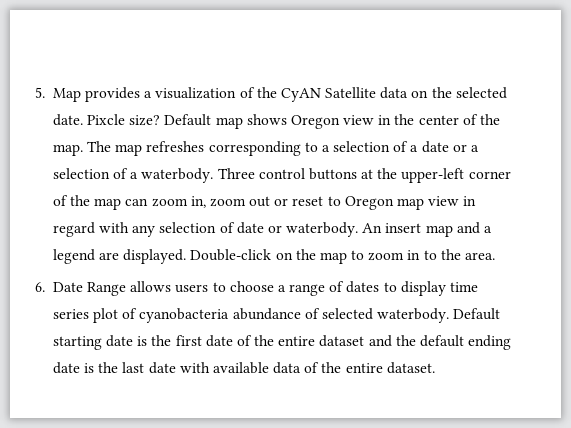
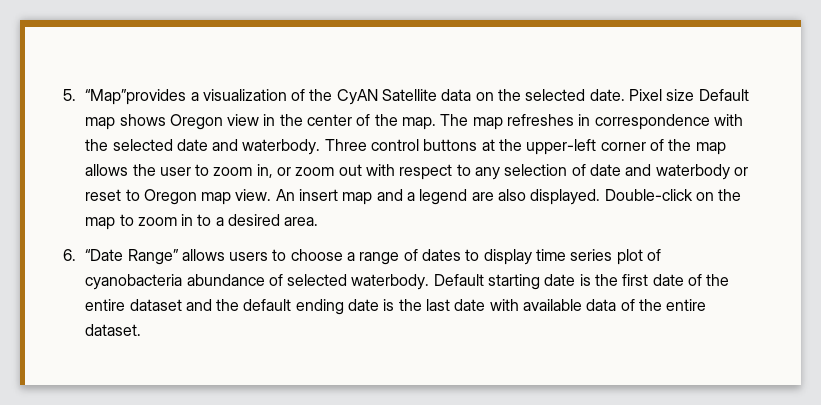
- 5. Map provides a visualization of the CyAN Satellite data on the selected date.
+ 5. “Map”provides a visualization of the CyAN Satellite data on the selected date.
- Pixcle size? Default map shows Oregon view in the center of the map.
+ Pixel size Default map shows Oregon view in the center of the map.
- The map refreshes corresponding to a selection of a date or a selection of a waterbody.
+ The map refreshes in correspondence with the selected date and waterbody.
- Three control buttons at the upper-left corner of the map can zoom in, zoom out or reset to Oregon map view in regard with any selection of date or waterbody.
+ Three control buttons at the upper-left corner of the map allows the user to zoom in, or zoom out with respect to any selection of date and waterbody or reset to Oregon map view.
- An insert map and a legend are displayed.
+ An insert map and a legend are also displayed.
- Double-click on the map to zoom in to the area.
+ Double-click on the map to zoom in to a desired area.
- 6. Date Range allows users to choose a range of dates to display time series plot of cyanobacteria abundance of selected waterbody.
+ 6. “Date Range” allows users to choose a range of dates to display time series plot of cyanobacteria abundance of selected waterbody.

